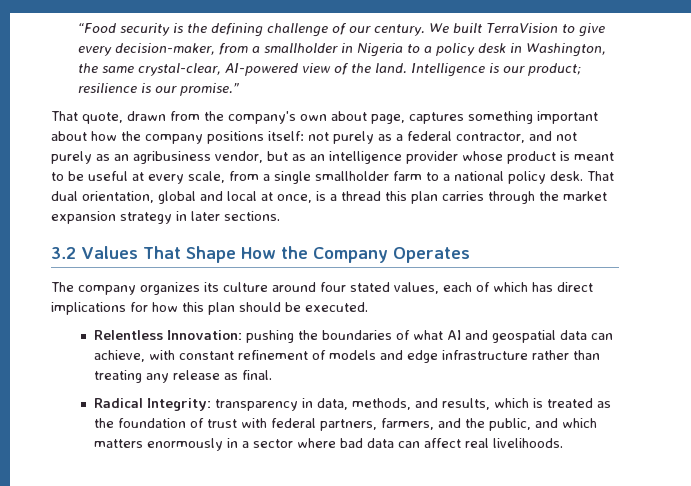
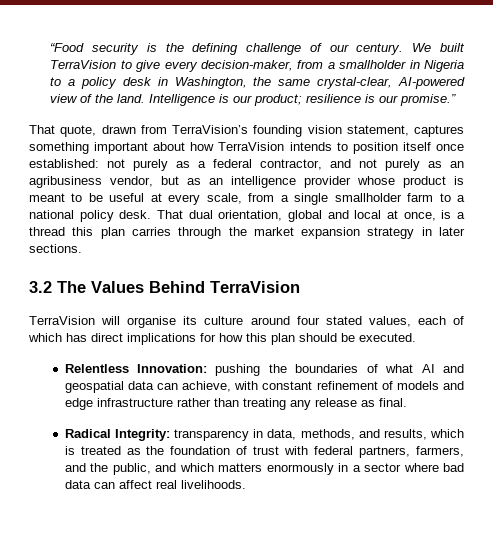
- That quote, drawn from the company's own about page, captures something important about how the company positions itself: not purely as a federal contractor, and not purely as an agribusiness vendor, but as an intelligence provider whose product is meant to be useful at every scale, from a single smallholder farm to a national policy desk.
+ That quote, drawn from TerraVision’s founding vision statement, captures something important about how TerraVision intends to position itself once established: not purely as a federal contractor, and not purely as an agribusiness vendor, but as an intelligence provider whose product is meant to be useful at every scale, from a single smallholder farm to a national policy desk.
- 3.2 Values That Shape How the Company Operates
- The company organizes its culture around four stated values, each of which has direct implications for how this plan should be executed.
+ 3.2 The Values Behind TerraVision
+ TerraVision will organise its culture around four stated values, each of which has direct implications for how this plan should be executed.

